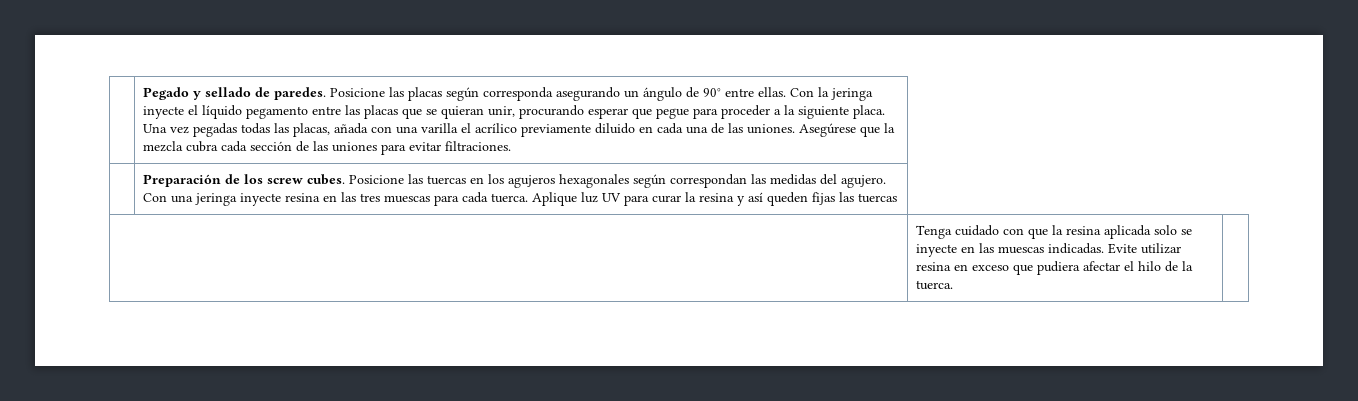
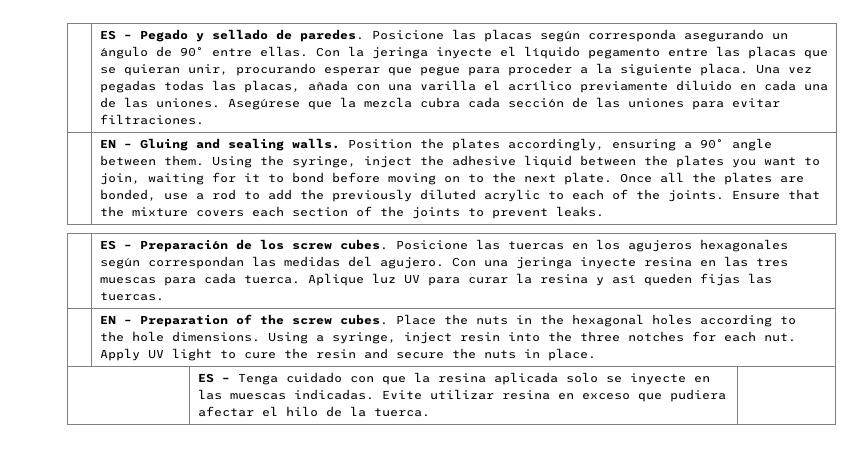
- Pegado y sellado de paredes.
+ ES – Pegado y sellado de paredes.
- Preparación de los screw cubes.
+ EN – Gluing and sealing walls. Position the plates accordingly, ensuring a 90° angle between them. Using the syringe, inject the adhesive liquid between the plates you want to join, waiting for it to bond before moving on to the next plate. Once all the plates are bonded, use a rod to add the previously diluted acrylic to each of the joints. Ensure that the mixture covers each section of the joints to prevent leaks.
+ | ES – Preparación de los screw cubes.
- Aplique luz UV para curar la resina y así queden fijas las tuercas
- | Tenga cuidado con que la resina aplicada solo se inyecte en las muescas indicadas. Evite utilizar resina en exceso que pudiera afectar el hilo de la tuerca. |
+ Aplique luz UV para curar la resina y así queden fijas las tuercas.
+ | EN – Preparation of the screw cubes. Place the nuts in the hexagonal holes according to the hole dimensions. Using a syringe, inject resin into the three notches for each nut. Apply UV light to cure the resin and secure the nuts in place.
+ | ES – Tenga cuidado con que la resina aplicada solo se inyecte en las muescas indicadas. Evite utilizar resina en exceso que pudiera afectar el hilo de la tuerca. |

